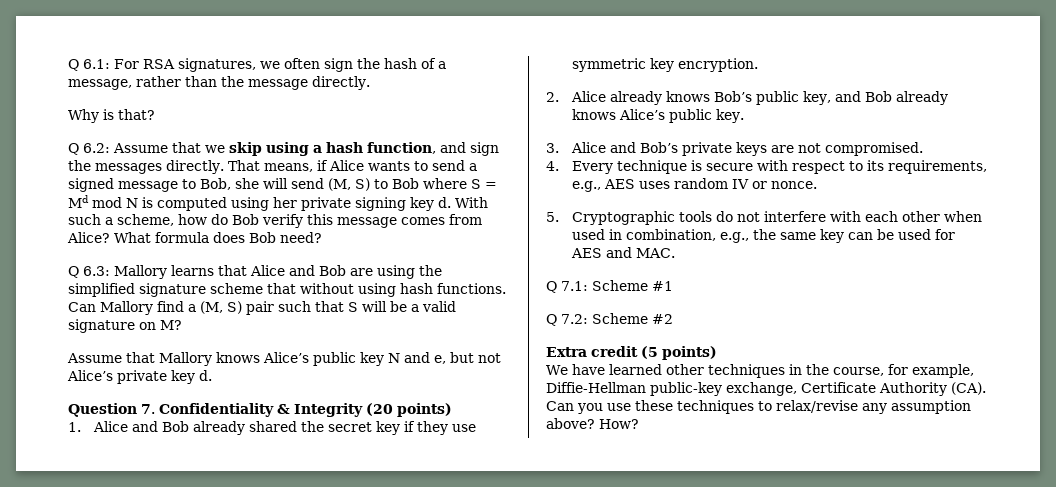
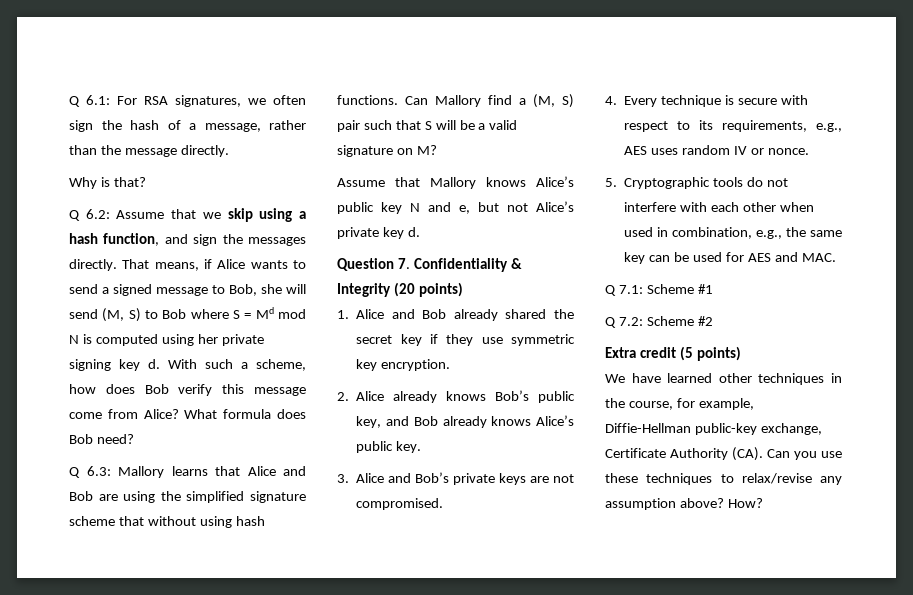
- With such a scheme, how do Bob verify this message comes from Alice?
+ With such a scheme, how does Bob verify this message come from Alice?

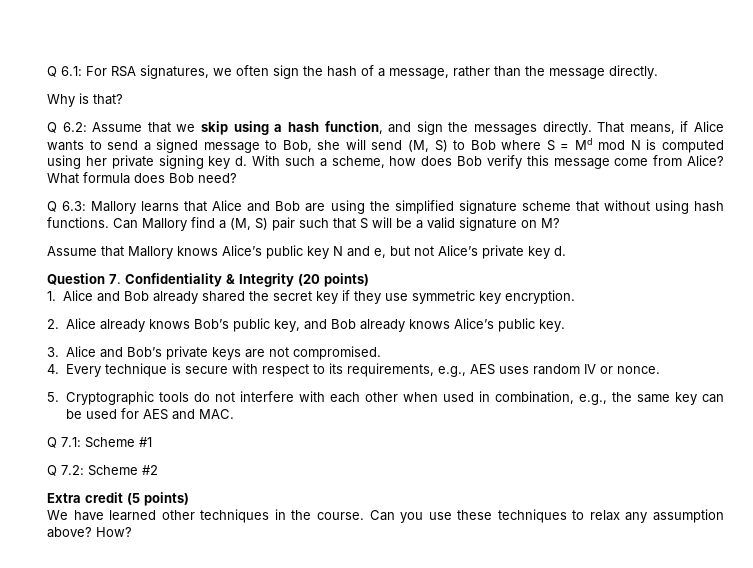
- We have learned other techniques in the course, for example, Diffie-Hellman public-key exchange, Certificate Authority (CA). Can you use these techniques to relax/revise any assumption above?
+ We have learned other techniques in the course. Can you use these techniques to relax any assumption above?

